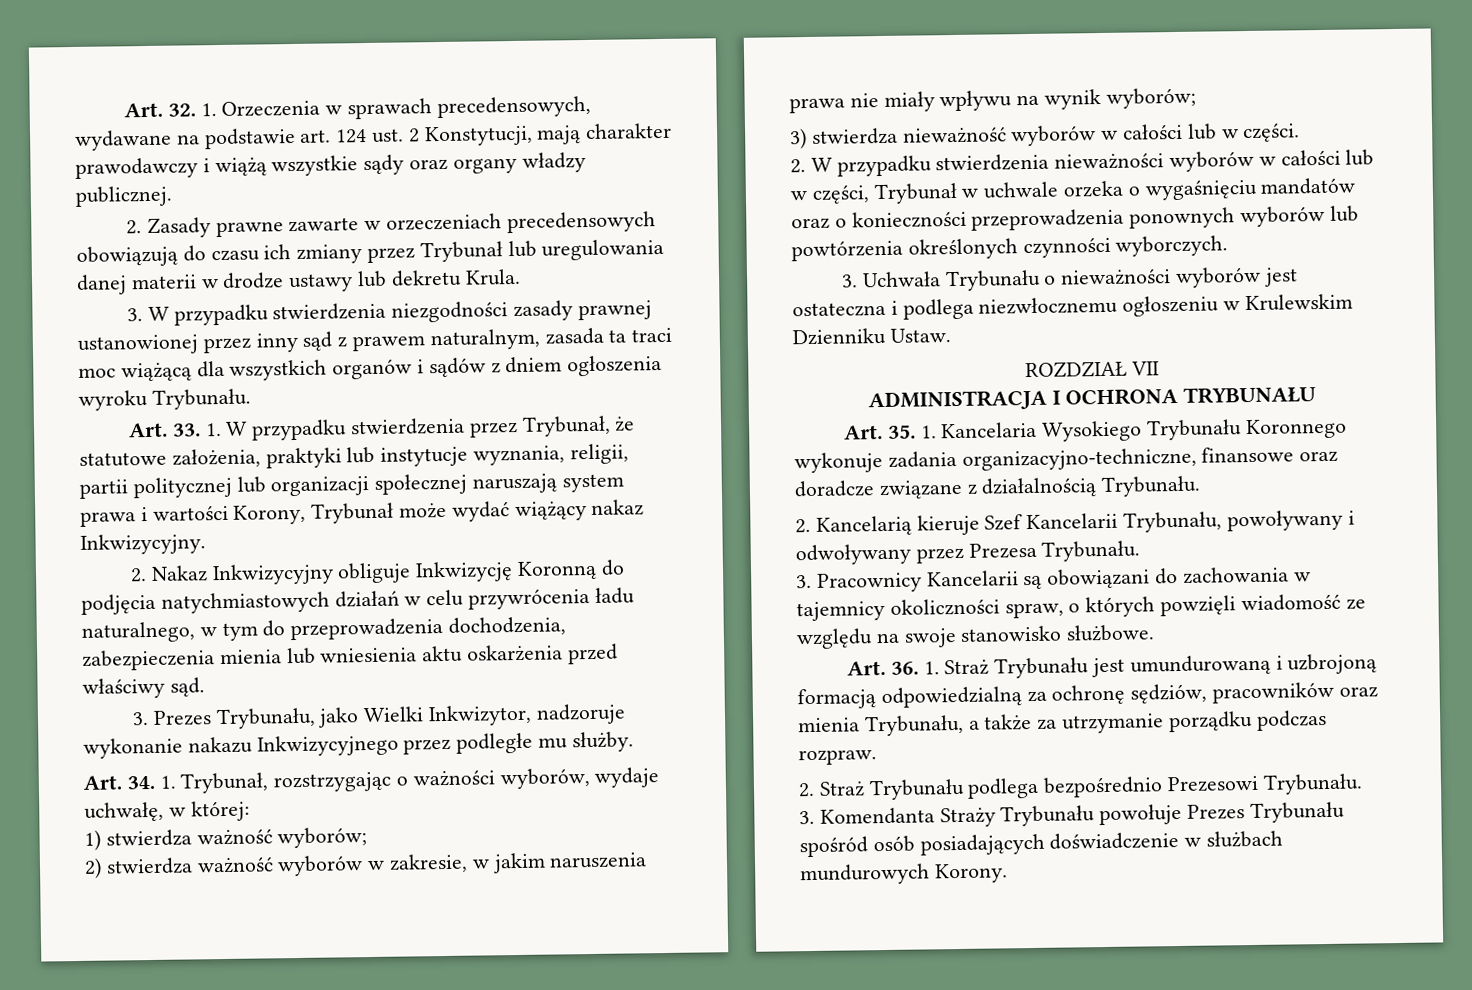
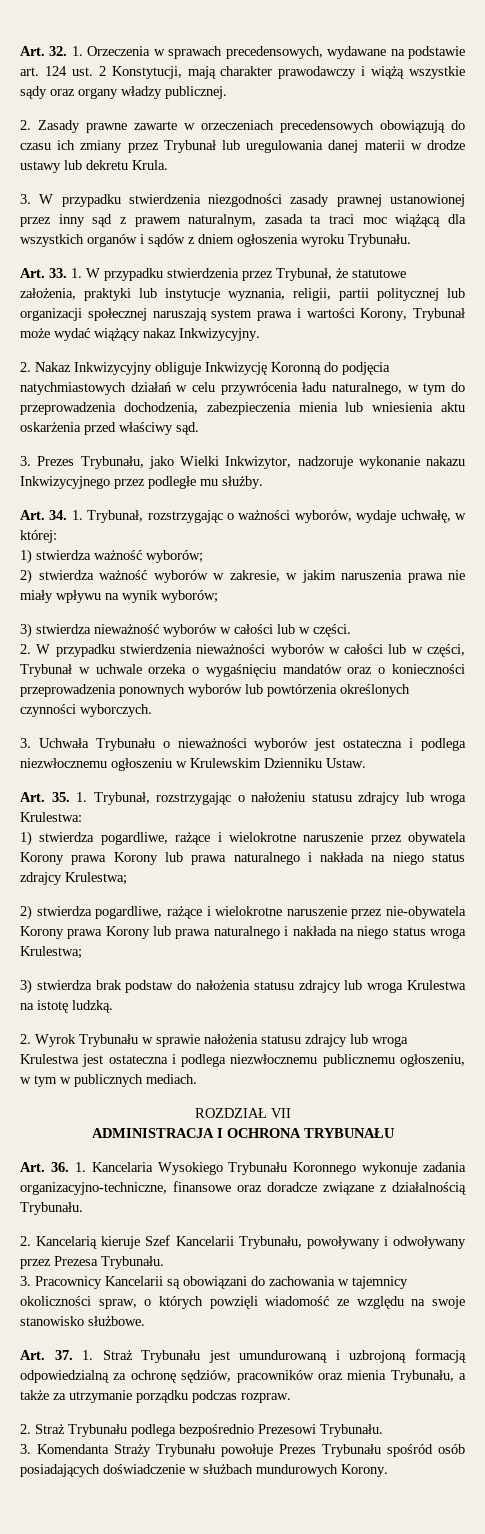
+ Art. 35. 1. Trybunał, rozstrzygając o nałożeniu statusu zdrajcy lub wroga Krulestwa:
+ 1) stwierdza pogardliwe, rażące i wielokrotne naruszenie przez obywatela Korony prawa Korony lub prawa naturalnego i nakłada na niego status zdrajcy Krulestwa;
+ 2) stwierdza pogardliwe, rażące i wielokrotne naruszenie przez nie-obywatela Korony prawa Korony lub prawa naturalnego i nakłada na niego status wroga Krulestwa;
+ 3) stwierdza brak podstaw do nałożenia statusu zdrajcy lub wroga Krulestwa na istotę ludzką.
+ 2. Wyrok Trybunału w sprawie nałożenia statusu zdrajcy lub wroga Krulestwa jest ostateczna i podlega niezwłocznemu publicznemu ogłoszeniu, w tym w publicznych mediach.
- Art. 35. 1. Kancelaria Wysokiego Trybunału Koronnego wykonuje zadania organizacyjno-techniczne, finansowe oraz doradcze związane z działalnością Trybunału.
+ Art. 36. 1. Kancelaria Wysokiego Trybunału Koronnego wykonuje zadania organizacyjno-techniczne, finansowe oraz doradcze związane z działalnością Trybunału.
- Art. 36. 1. Straż Trybunału jest umundurowaną i uzbrojoną formacją odpowiedzialną za ochronę sędziów, pracowników oraz mienia Trybunału, a także za utrzymanie porządku podczas rozpraw.
+ Art. 37. 1. Straż Trybunału jest umundurowaną i uzbrojoną formacją odpowiedzialną za ochronę sędziów, pracowników oraz mienia Trybunału, a także za utrzymanie porządku podczas rozpraw.

